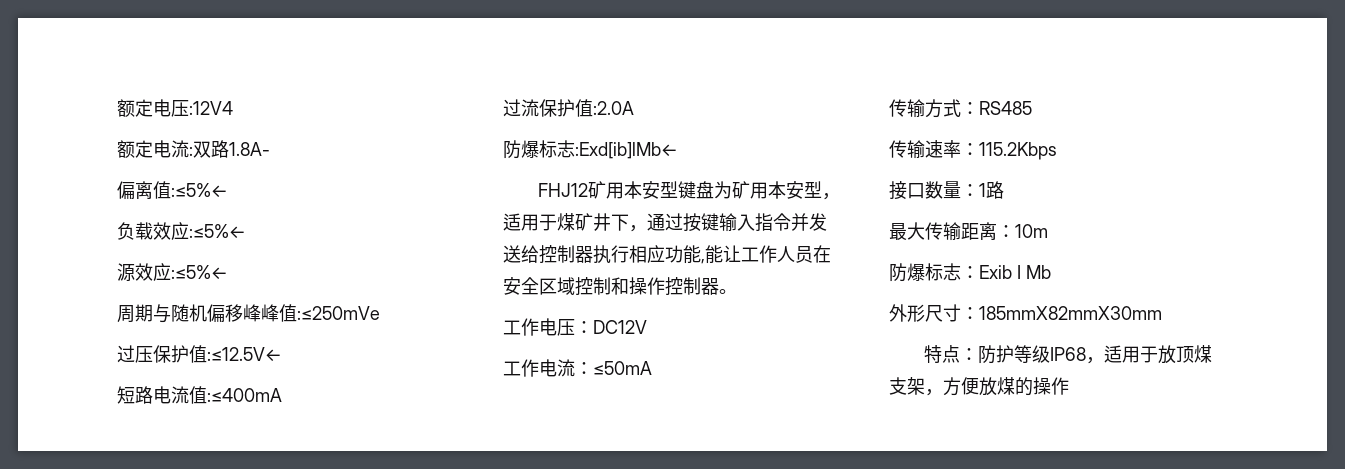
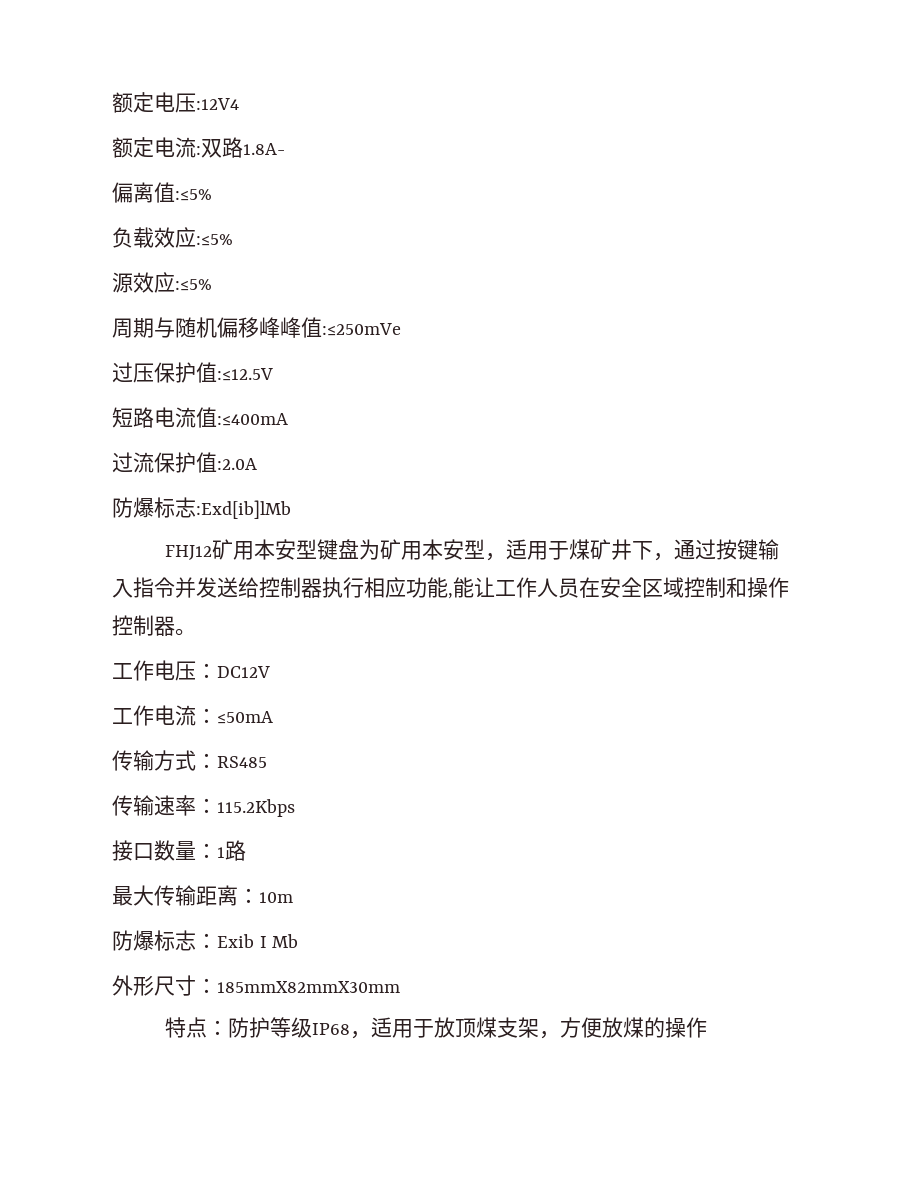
- 偏离值:≤5%←
+ 偏离值:≤5%
- 负载效应:≤5%←
+ 负载效应:≤5%
- 源效应:≤5%←
+ 源效应:≤5%
- 过压保护值:≤12.5V←
+ 过压保护值:≤12.5V
- 防爆标志:Exd[ib]lMb←
+ 防爆标志:Exd[ib]lMb

